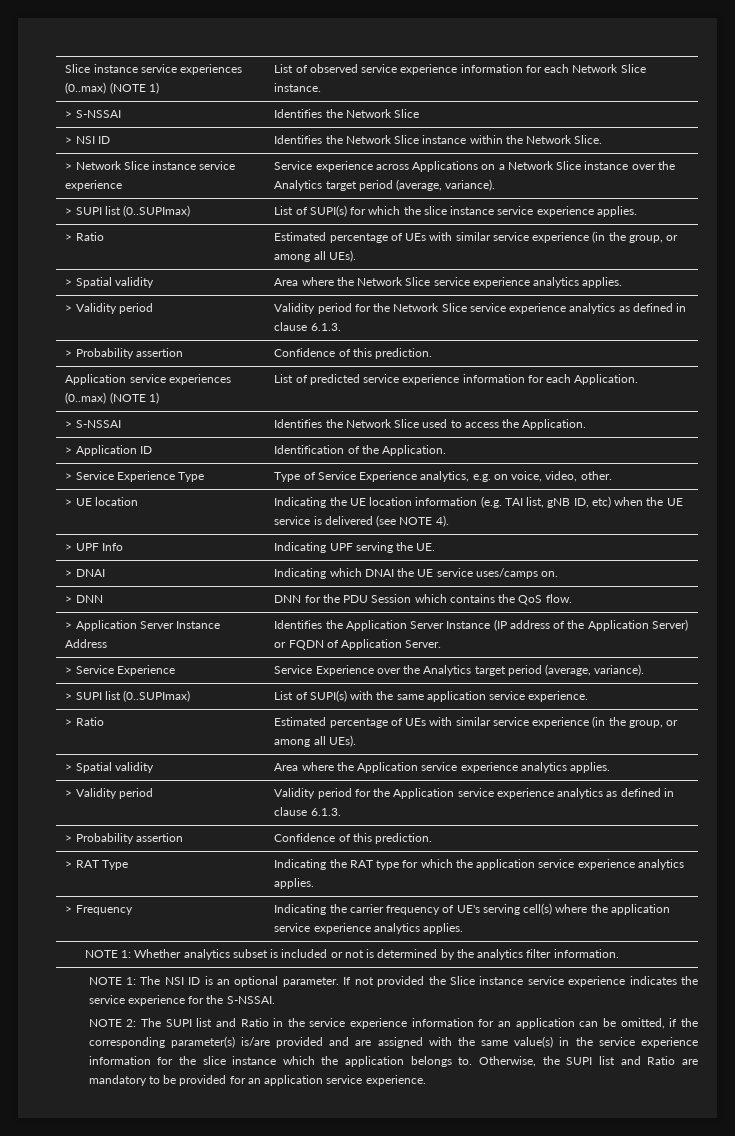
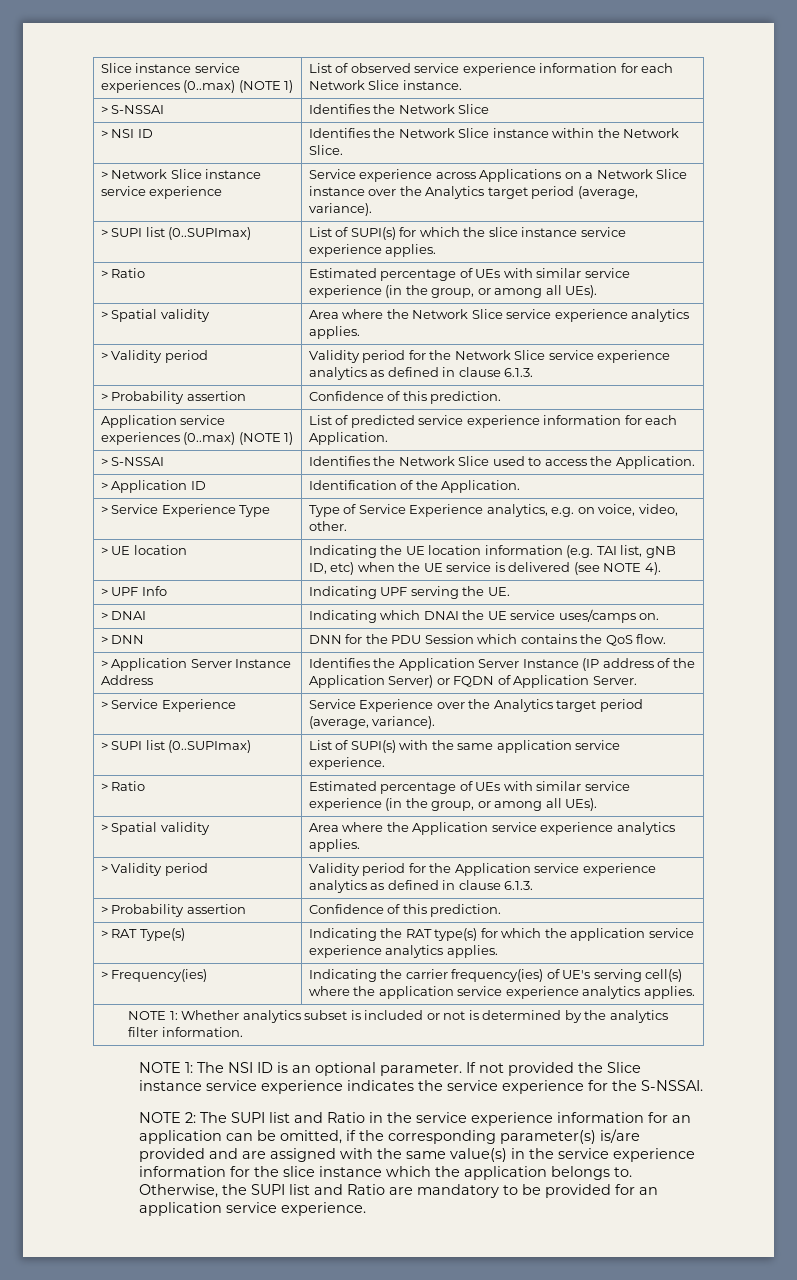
- > RAT Type | Indicating the RAT type for which the application service experience analytics applies.
+ > RAT Type(s) | Indicating the RAT type(s) for which the application service experience analytics applies.
- > Frequency | Indicating the carrier frequency of UE's serving cell(s) where the application service experience analytics applies.
+ > Frequency(ies) | Indicating the carrier frequency(ies) of UE's serving cell(s) where the application service experience analytics applies.

